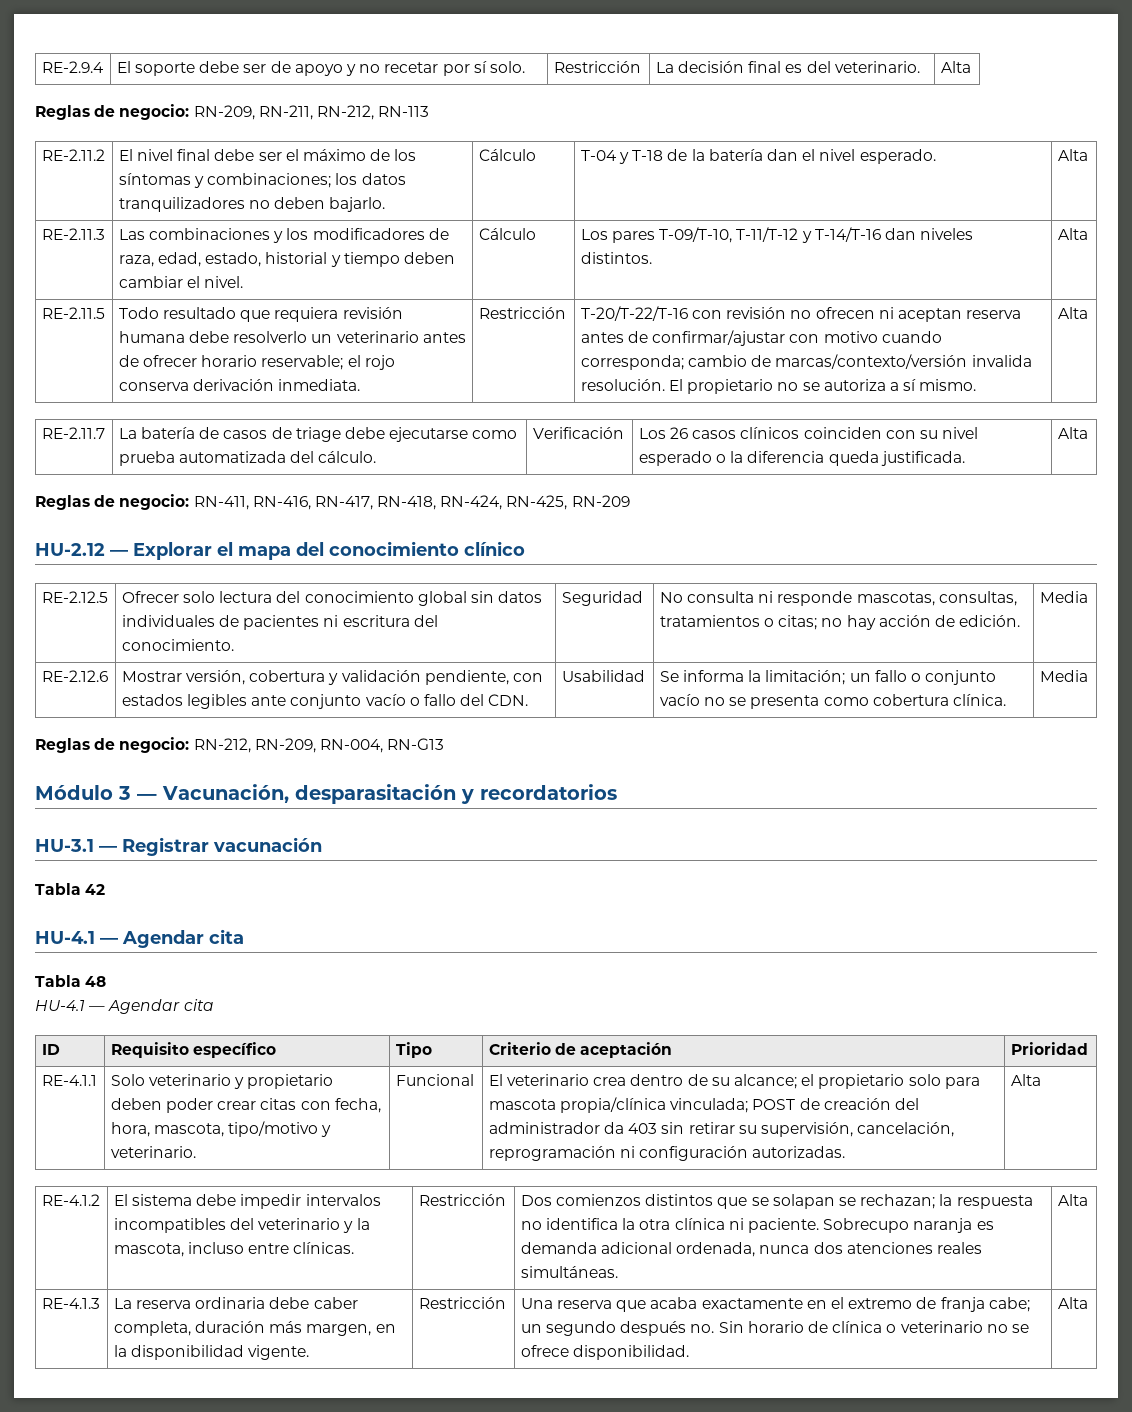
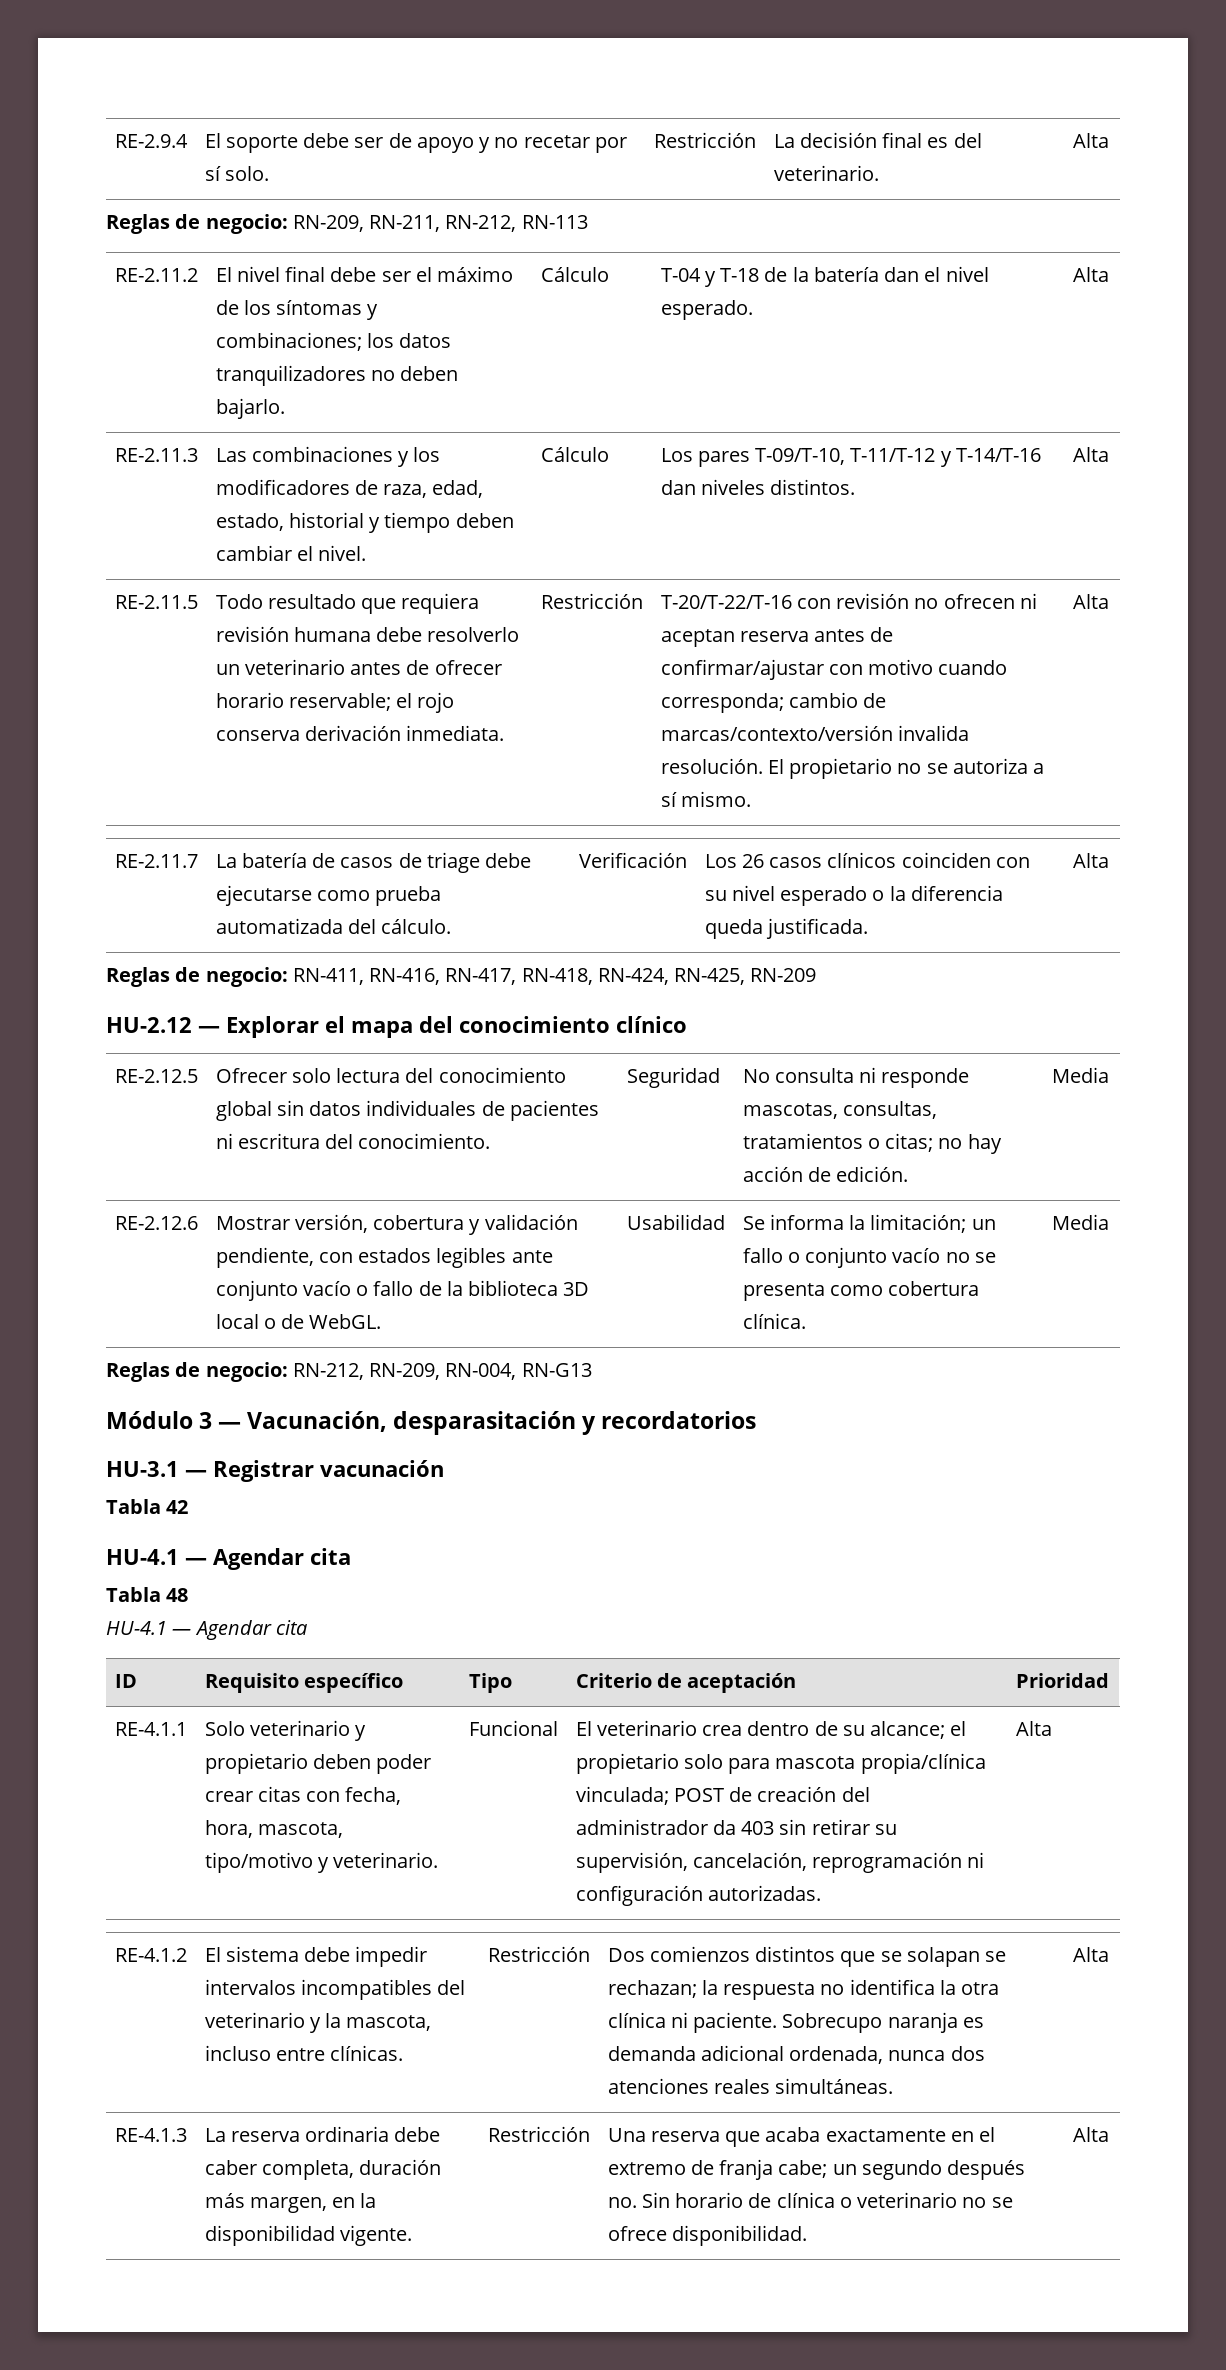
- RE-2.12.6 | Mostrar versión, cobertura y validación pendiente, con estados legibles ante conjunto vacío o fallo del CDN. | Usabilidad | Se informa la limitación; un fallo o conjunto vacío no se presenta como cobertura clínica. | Media
+ RE-2.12.6 | Mostrar versión, cobertura y validación pendiente, con estados legibles ante conjunto vacío o fallo de la biblioteca 3D local o de WebGL. | Usabilidad | Se informa la limitación; un fallo o conjunto vacío no se presenta como cobertura clínica. | Media

